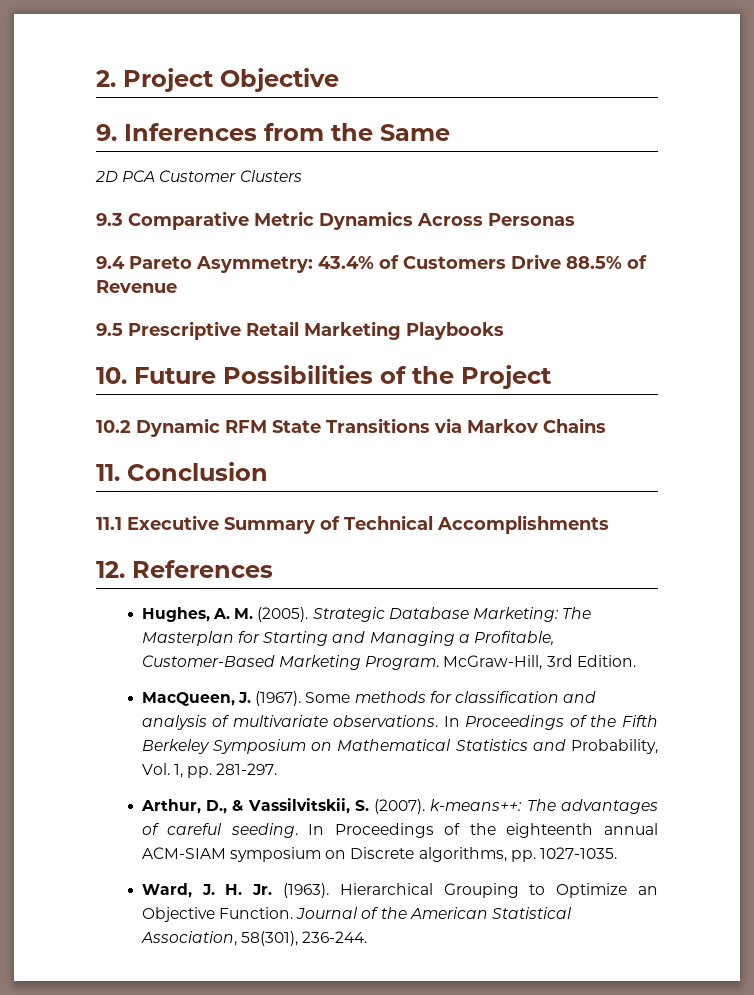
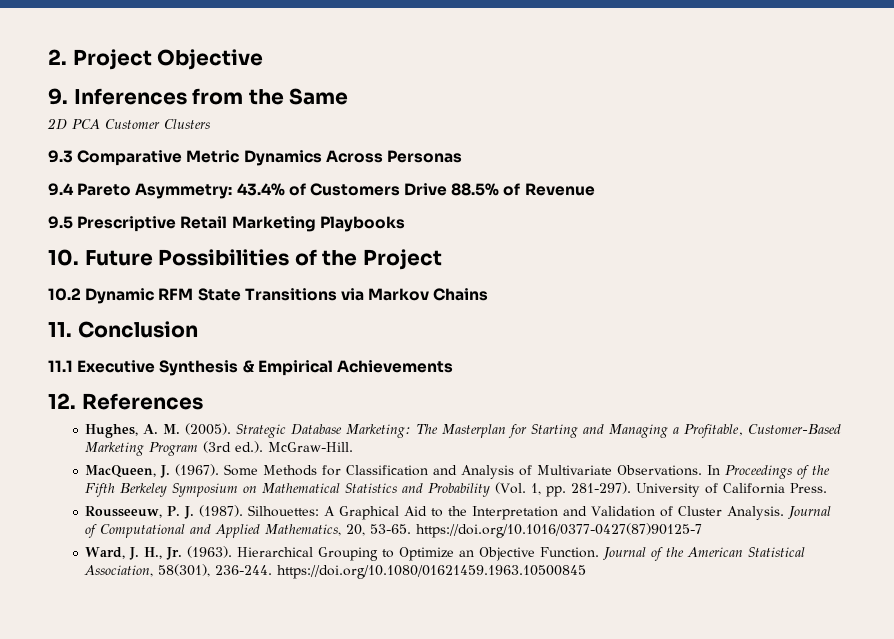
- 11.1 Executive Summary of Technical Accomplishments
+ 11.1 Executive Synthesis & Empirical Achievements
- Strategic Database Marketing: The Masterplan for Starting and Managing a Profitable, Customer-Based Marketing Program. McGraw-Hill, 3rd Edition.
+ Strategic Database Marketing: The Masterplan for Starting and Managing a Profitable, Customer-Based Marketing Program (3rd ed.). McGraw-Hill.
- Some methods for classification and analysis of multivariate observations.
+ Some Methods for Classification and Analysis of Multivariate Observations.
- In Proceedings of the Fifth Berkeley Symposium on Mathematical Statistics and Probability, Vol. 1, pp. 281-297.
- Arthur, D., & Vassilvitskii, S. (2007). k-means++: The advantages of careful seeding. In Proceedings of the eighteenth annual ACM-SIAM symposium on Discrete algorithms, pp. 1027-1035.
+ In Proceedings of the Fifth Berkeley Symposium on Mathematical Statistics and Probability (Vol. 1, pp. 281-297). University of California Press.
+ Rousseeuw, P. J. (1987). Silhouettes: A Graphical Aid to the Interpretation and Validation of Cluster Analysis. Journal of Computational and Applied Mathematics, 20, 53-65. https://doi.org/10.1016/0377-0427(87)90125-7
- Ward, J. H. Jr. (1963).
+ Ward, J. H., Jr. (1963).
- Journal of the American Statistical Association, 58(301), 236-244.
+ Journal of the American Statistical Association, 58(301), 236-244. https://doi.org/10.1080/01621459.1963.10500845

